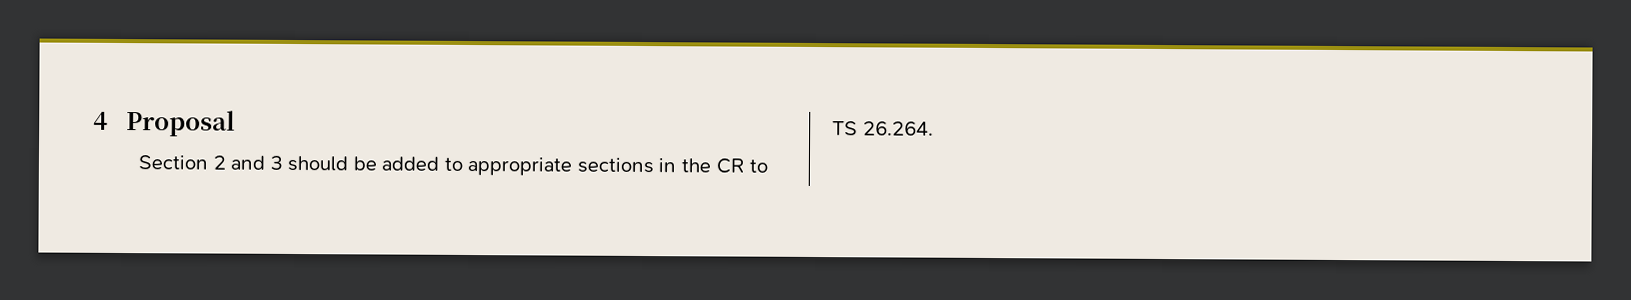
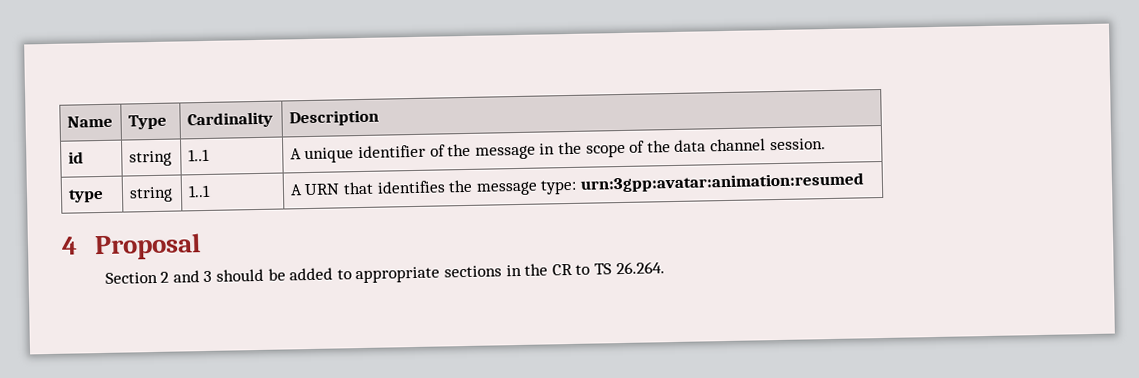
+ Name | Type | Cardinality | Description
+ id | string | 1..1 | A unique identifier of the message in the scope of the data channel session.
+ type | string | 1..1 | A URN that identifies the message type: urn:3gpp:avatar:animation:resumed

